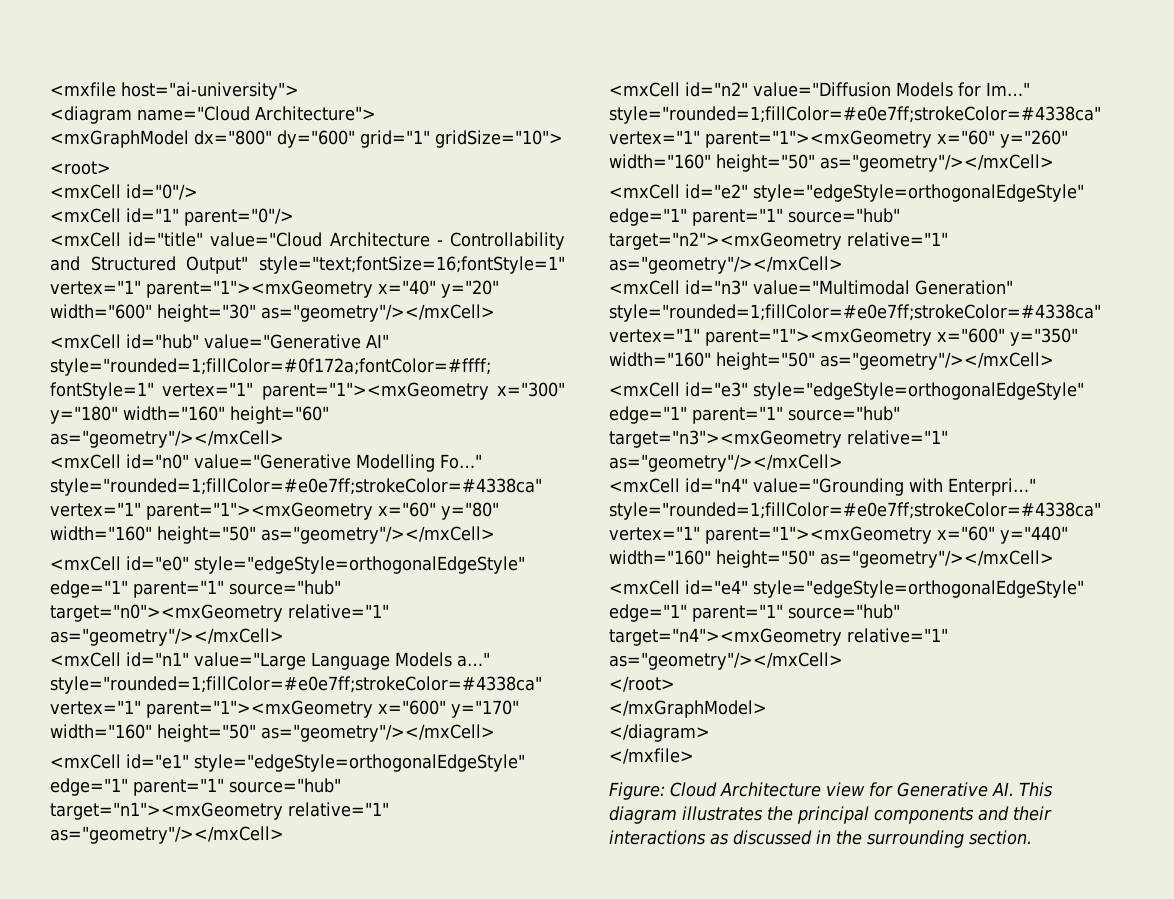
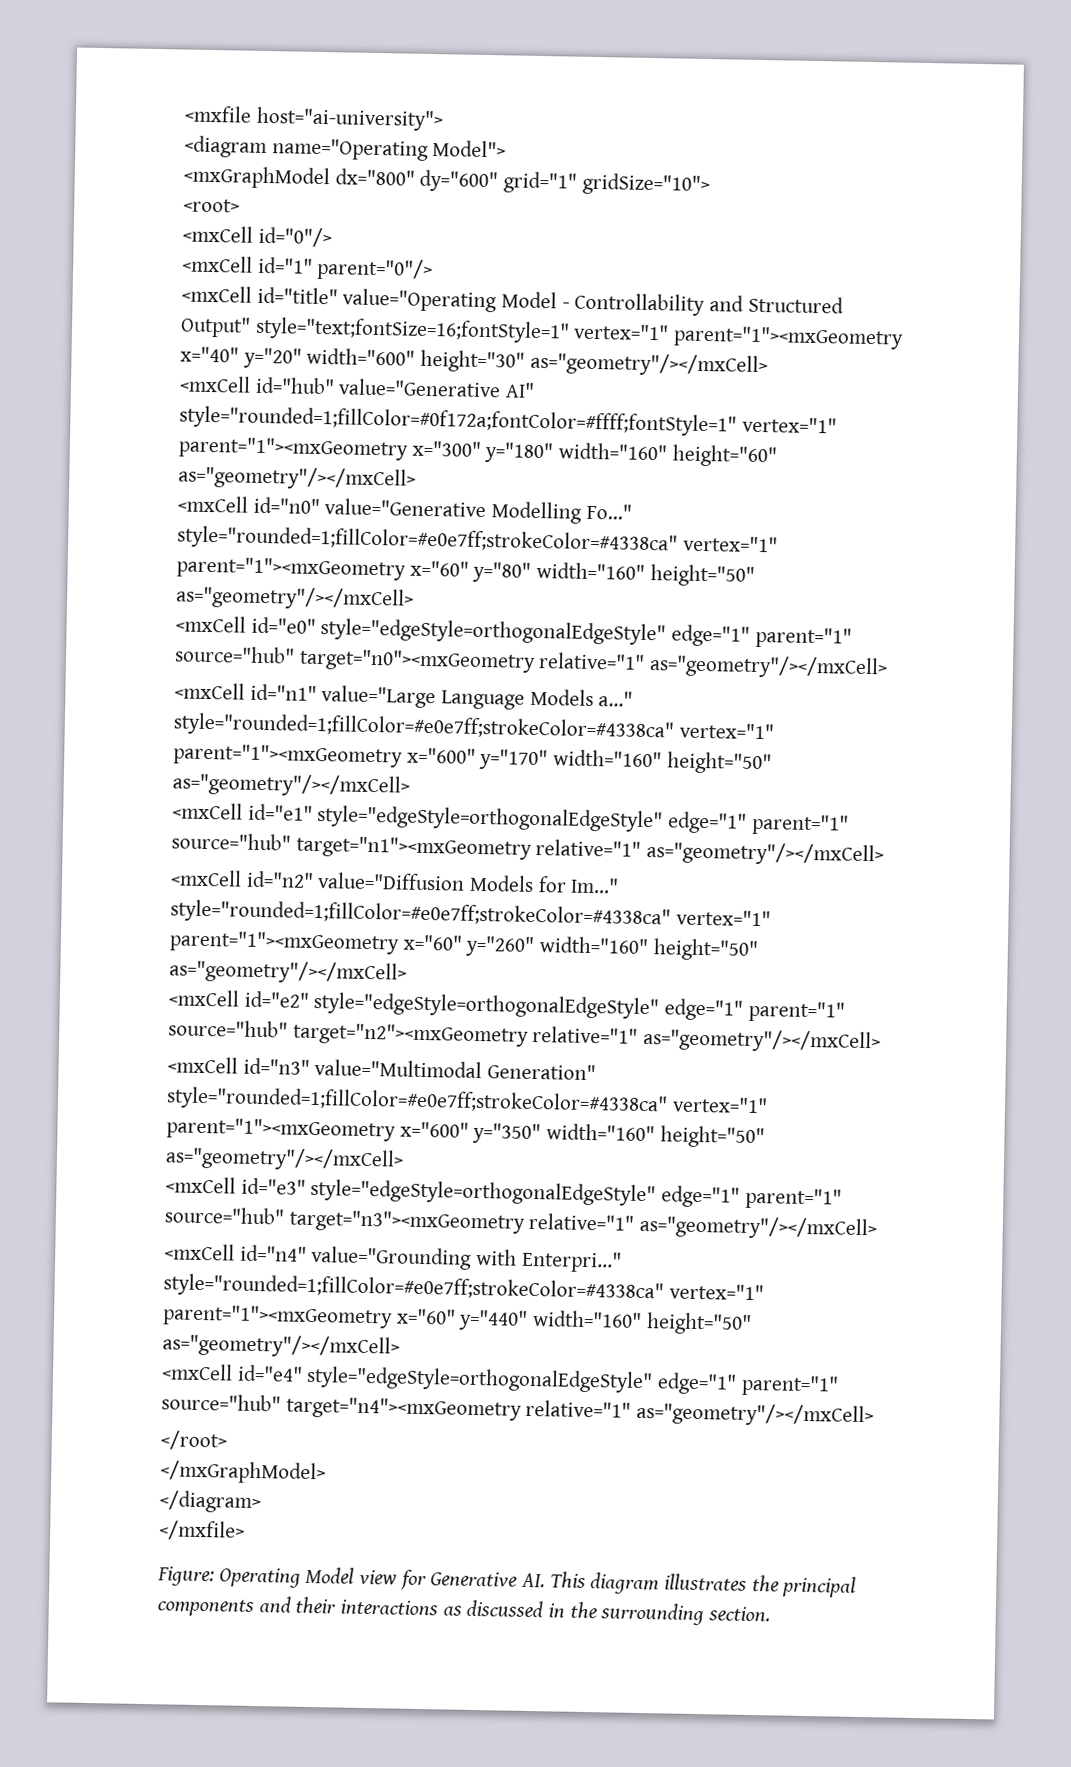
- <diagram name="Cloud Architecture">
+ <diagram name="Operating Model">
- <mxCell id="title" value="Cloud Architecture - Controllability and Structured Output" style="text;fontSize=16;fontStyle=1" vertex="1" parent="1"><mxGeometry x="40" y="20" width="600" height="30" as="geometry"/></mxCell>
+ <mxCell id="title" value="Operating Model - Controllability and Structured Output" style="text;fontSize=16;fontStyle=1" vertex="1" parent="1"><mxGeometry x="40" y="20" width="600" height="30" as="geometry"/></mxCell>
- Figure: Cloud Architecture view for Generative AI. This diagram illustrates the principal components and their interactions as discussed in the surrounding section.
+ Figure: Operating Model view for Generative AI. This diagram illustrates the principal components and their interactions as discussed in the surrounding section.

